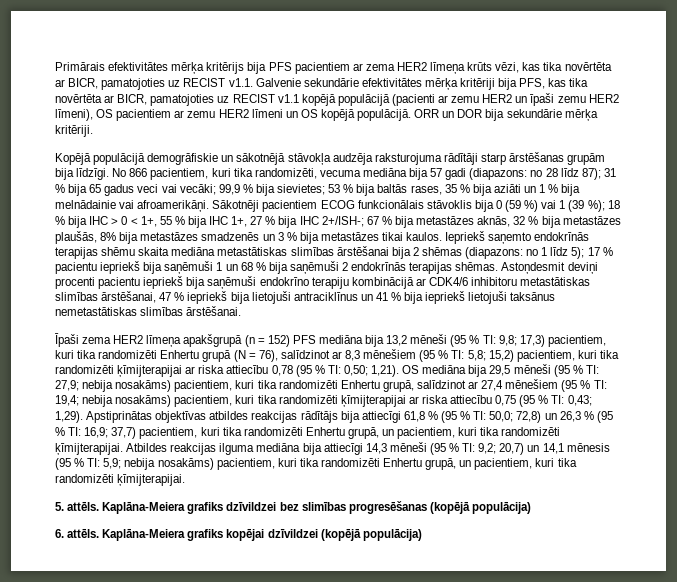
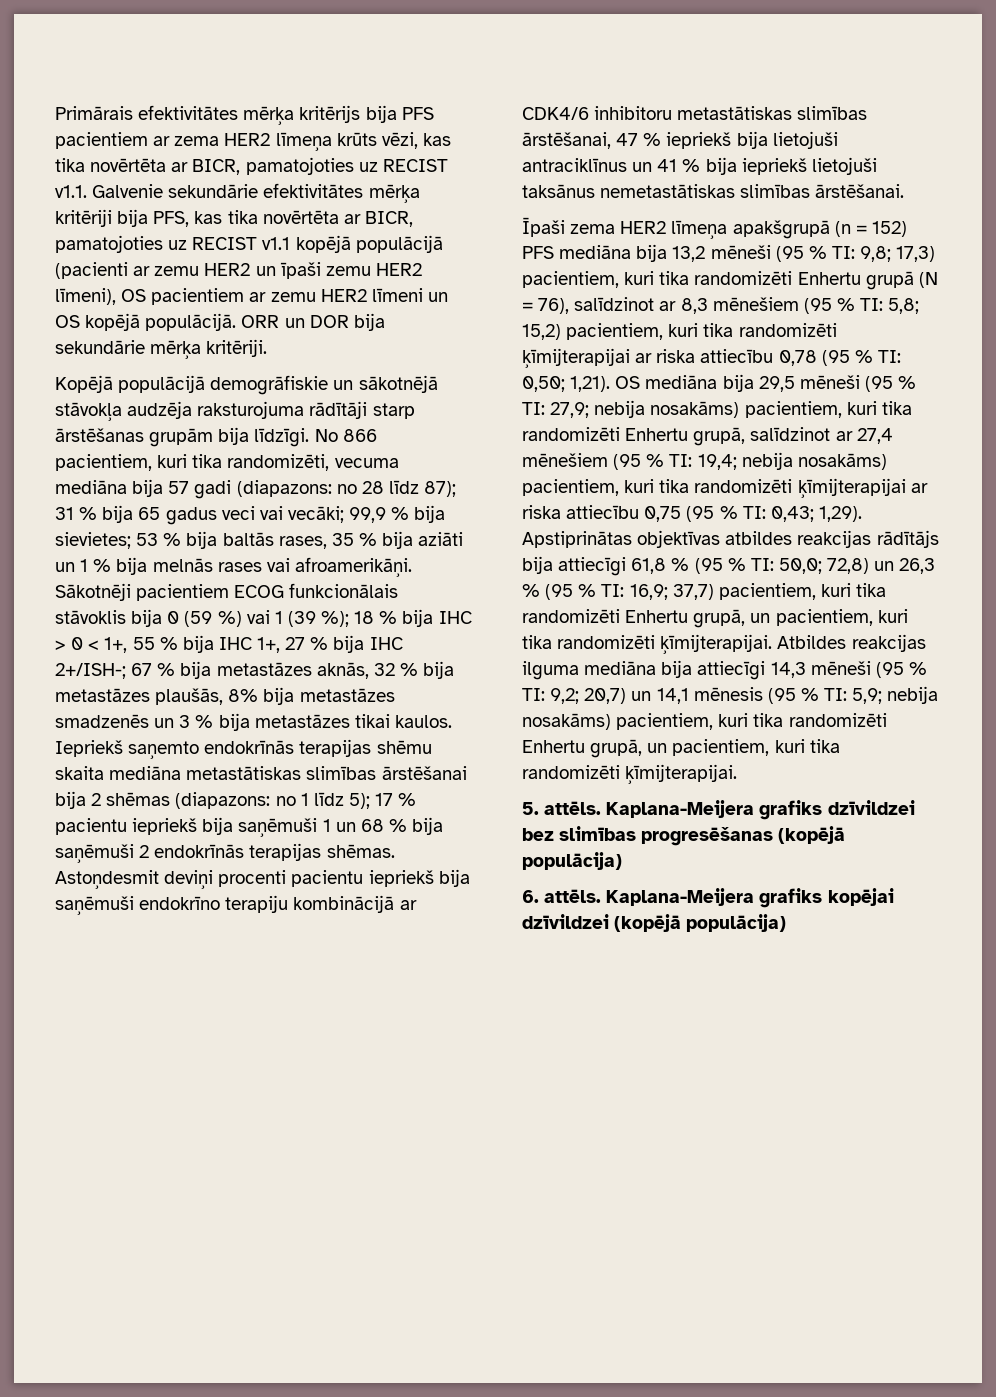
- No 866 pacientiem, kuri tika randomizēti, vecuma mediāna bija 57 gadi (diapazons: no 28 līdz 87); 31 % bija 65 gadus veci vai vecāki; 99,9 % bija sievietes; 53 % bija baltās rases, 35 % bija aziāti un 1 % bija melnādainie vai afroamerikāņi.
+ No 866 pacientiem, kuri tika randomizēti, vecuma mediāna bija 57 gadi (diapazons: no 28 līdz 87); 31 % bija 65 gadus veci vai vecāki; 99,9 % bija sievietes; 53 % bija baltās rases, 35 % bija aziāti un 1 % bija melnās rases vai afroamerikāņi.
- Kaplāna-Meiera grafiks dzīvildzei bez slimības progresēšanas (kopējā populācija)
+ Kaplana-Meijera grafiks dzīvildzei bez slimības progresēšanas (kopējā populācija)
- Kaplāna-Meiera grafiks kopējai dzīvildzei (kopējā populācija)
+ Kaplana-Meijera grafiks kopējai dzīvildzei (kopējā populācija)

